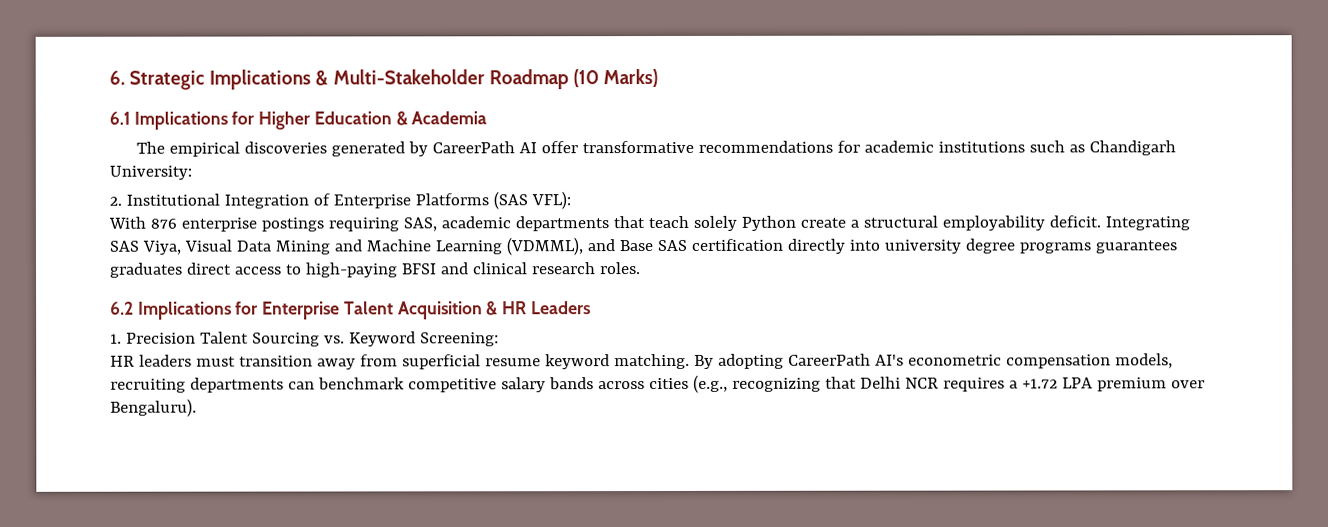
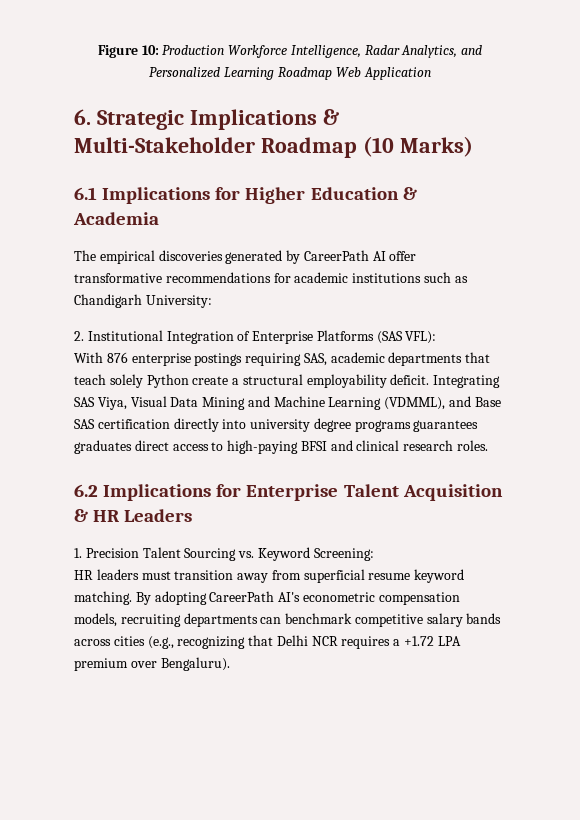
+ Figure 10: Production Workforce Intelligence, Radar Analytics, and Personalized Learning Roadmap Web Application

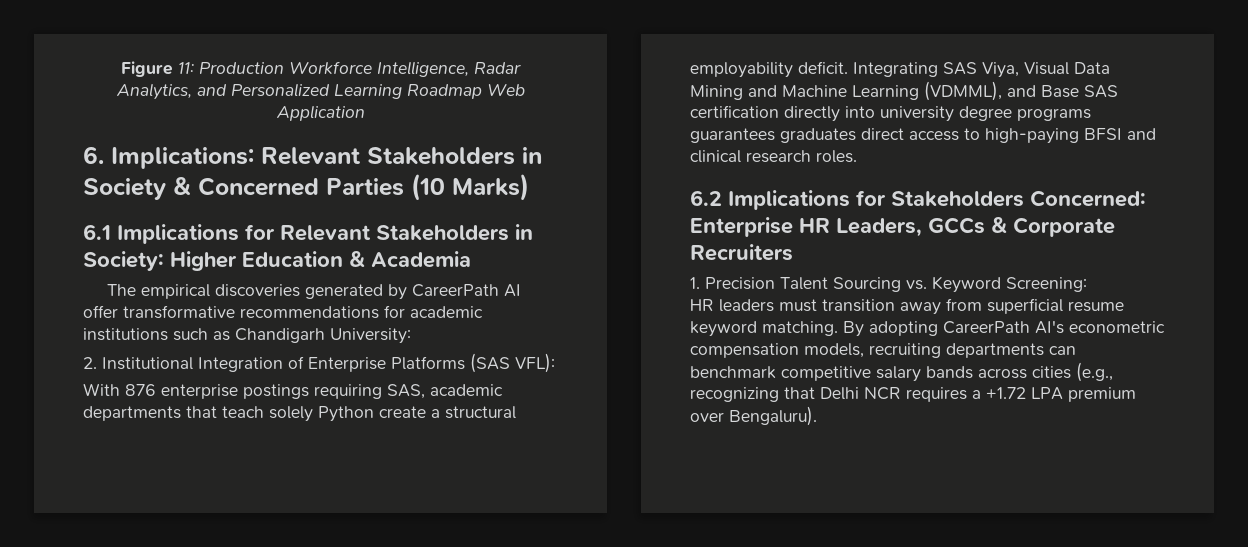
- Figure 10: Production Workforce Intelligence, Radar Analytics, and Personalized Learning Roadmap Web Application
+ Figure 11: Production Workforce Intelligence, Radar Analytics, and Personalized Learning Roadmap Web Application
- 6. Strategic Implications & Multi-Stakeholder Roadmap (10 Marks)
+ 6. Implications: Relevant Stakeholders in Society & Concerned Parties (10 Marks)
- 6.1 Implications for Higher Education & Academia
+ 6.1 Implications for Relevant Stakeholders in Society: Higher Education & Academia
- 6.2 Implications for Enterprise Talent Acquisition & HR Leaders
+ 6.2 Implications for Stakeholders Concerned: Enterprise HR Leaders, GCCs & Corporate Recruiters

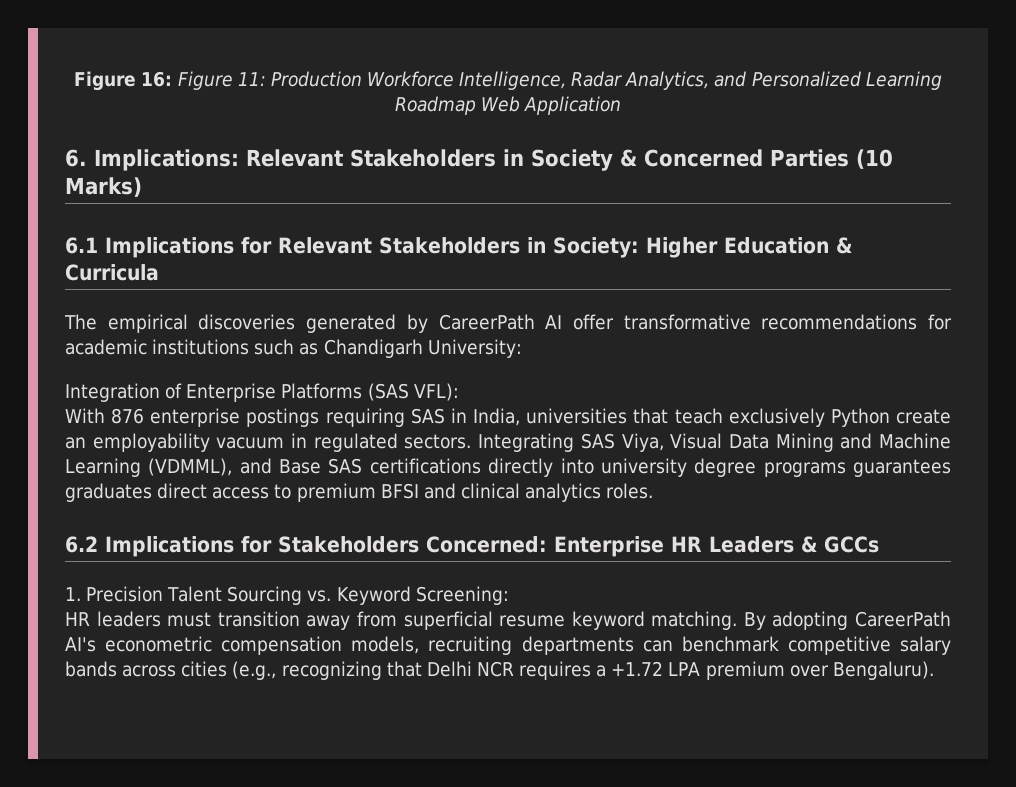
- Figure 11: Production Workforce Intelligence, Radar Analytics, and Personalized Learning Roadmap Web Application
+ Figure 16: Figure 11: Production Workforce Intelligence, Radar Analytics, and Personalized Learning Roadmap Web Application
- 6.1 Implications for Relevant Stakeholders in Society: Higher Education & Academia
+ 6.1 Implications for Relevant Stakeholders in Society: Higher Education & Curricula
- 2. Institutional Integration of Enterprise Platforms (SAS VFL):
+ Integration of Enterprise Platforms (SAS VFL):
- With 876 enterprise postings requiring SAS, academic departments that teach solely Python create a structural employability deficit.
+ With 876 enterprise postings requiring SAS in India, universities that teach exclusively Python create an employability vacuum in regulated sectors.
- Integrating SAS Viya, Visual Data Mining and Machine Learning (VDMML), and Base SAS certification directly into university degree programs guarantees graduates direct access to high-paying BFSI and clinical research roles.
+ Integrating SAS Viya, Visual Data Mining and Machine Learning (VDMML), and Base SAS certifications directly into university degree programs guarantees graduates direct access to premium BFSI and clinical analytics roles.
- 6.2 Implications for Stakeholders Concerned: Enterprise HR Leaders, GCCs & Corporate Recruiters
+ 6.2 Implications for Stakeholders Concerned: Enterprise HR Leaders & GCCs

